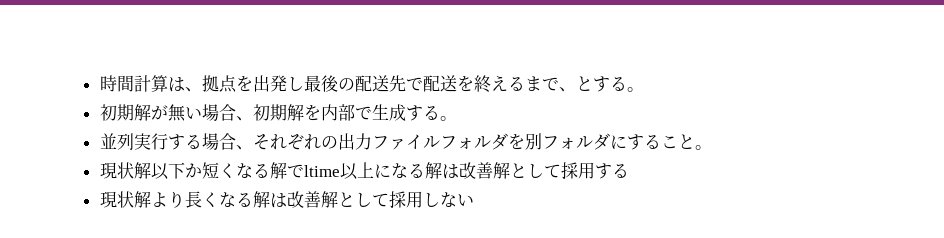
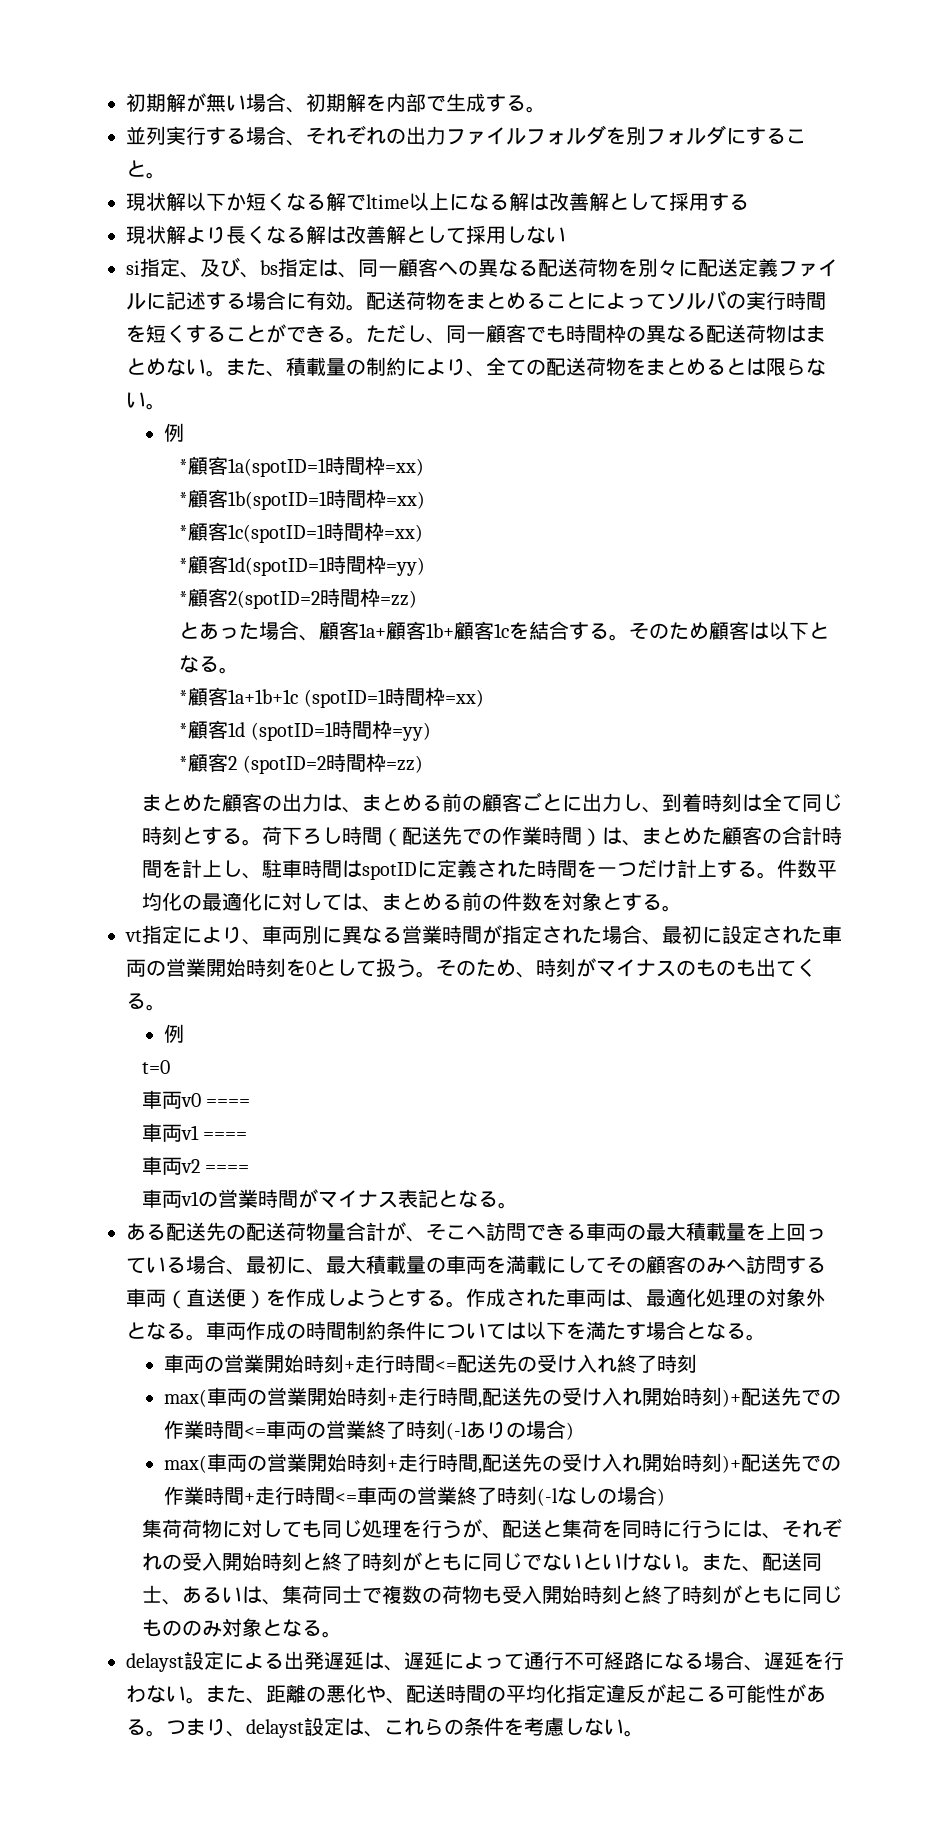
- 時間計算は、拠点を出発し最後の配送先で配送を終えるまで、とする。
+ si指定、及び、bs指定は、同一顧客への異なる配送荷物を別々に配送定義ファイルに記述する場合に有効。配送荷物をまとめることによってソルバの実行時間を短くすることができる。ただし、同一顧客でも時間枠の異なる配送荷物はまとめない。また、積載量の制約により、全ての配送荷物をまとめるとは限らない。
+ 例
+ *顧客1a(spotID=1時間枠=xx)
+ *顧客1b(spotID=1時間枠=xx)
+ *顧客1c(spotID=1時間枠=xx)
+ *顧客1d(spotID=1時間枠=yy)
+ *顧客2(spotID=2時間枠=zz)
+ とあった場合、顧客1a+顧客1b+顧客1cを結合する。そのため顧客は以下となる。
+ *顧客1a+1b+1c (spotID=1時間枠=xx)
+ *顧客1d (spotID=1時間枠=yy)
+ *顧客2 (spotID=2時間枠=zz)
+ まとめた顧客の出力は、まとめる前の顧客ごとに出力し、到着時刻は全て同じ時刻とする。荷下ろし時間（配送先での作業時間）は、まとめた顧客の合計時間を計上し、駐車時間はspotIDに定義された時間を一つだけ計上する。件数平均化の最適化に対しては、まとめる前の件数を対象とする。
+ vt指定により、車両別に異なる営業時間が指定された場合、最初に設定された車両の営業開始時刻を0として扱う。そのため、時刻がマイナスのものも出てくる。
+ 例
+ t=0
+ 車両v0 ====
+ 車両v1 ====
+ 車両v2 ====
+ 車両v1の営業時間がマイナス表記となる。
+ ある配送先の配送荷物量合計が、そこへ訪問できる車両の最大積載量を上回っている場合、最初に、最大積載量の車両を満載にしてその顧客のみへ訪問する車両（直送便）を作成しようとする。作成された車両は、最適化処理の対象外となる。車両作成の時間制約条件については以下を満たす場合となる。
+ 車両の営業開始時刻+走行時間<=配送先の受け入れ終了時刻
+ max(車両の営業開始時刻+走行時間,配送先の受け入れ開始時刻)+配送先での作業時間<=車両の営業終了時刻(-lありの場合)
+ max(車両の営業開始時刻+走行時間,配送先の受け入れ開始時刻)+配送先での作業時間+走行時間<=車両の営業終了時刻(-lなしの場合)
+ 集荷荷物に対しても同じ処理を行うが、配送と集荷を同時に行うには、それぞれの受入開始時刻と終了時刻がともに同じでないといけない。また、配送同士、あるいは、集荷同士で複数の荷物も受入開始時刻と終了時刻がともに同じもののみ対象となる。
+ delayst設定による出発遅延は、遅延によって通行不可経路になる場合、遅延を行わない。また、距離の悪化や、配送時間の平均化指定違反が起こる可能性がある。つまり、delayst設定は、これらの条件を考慮しない。

